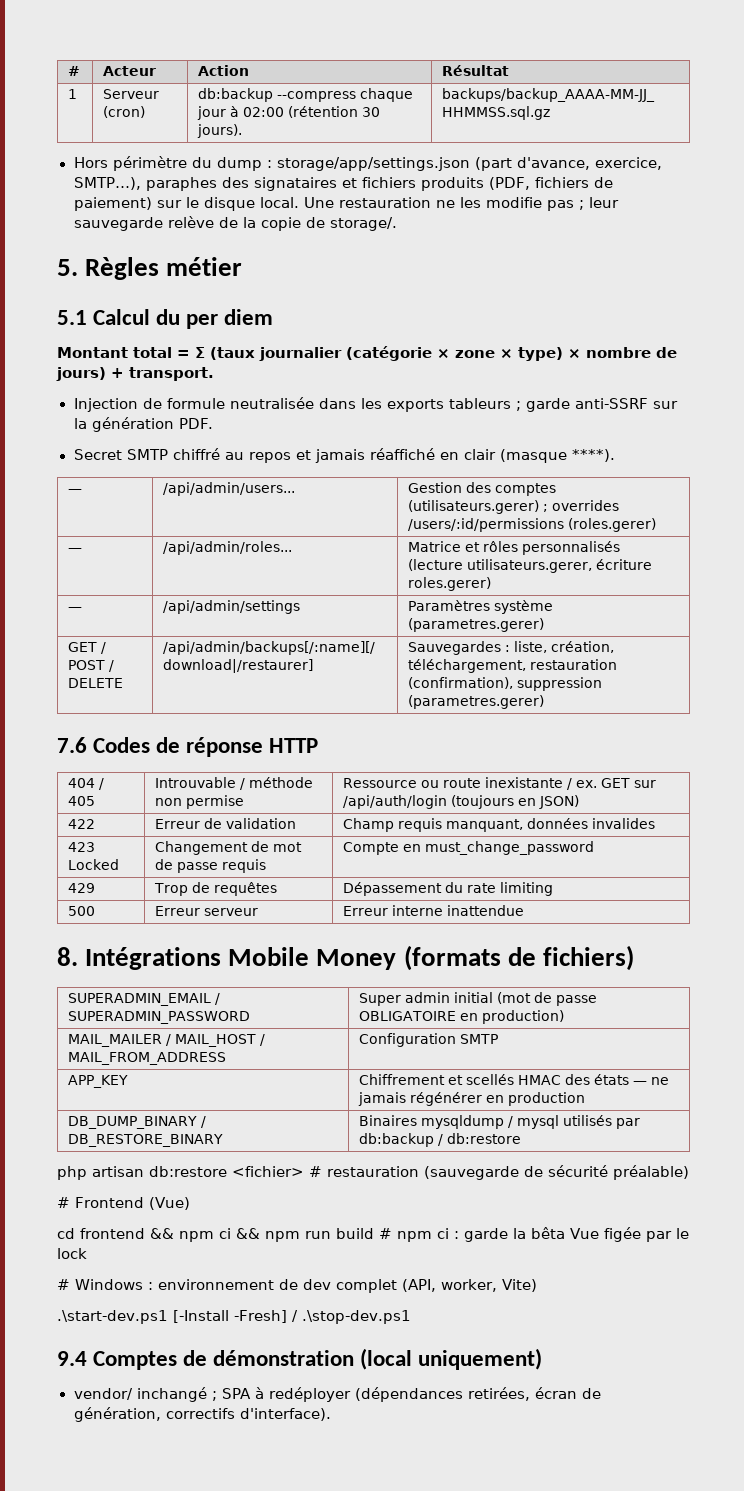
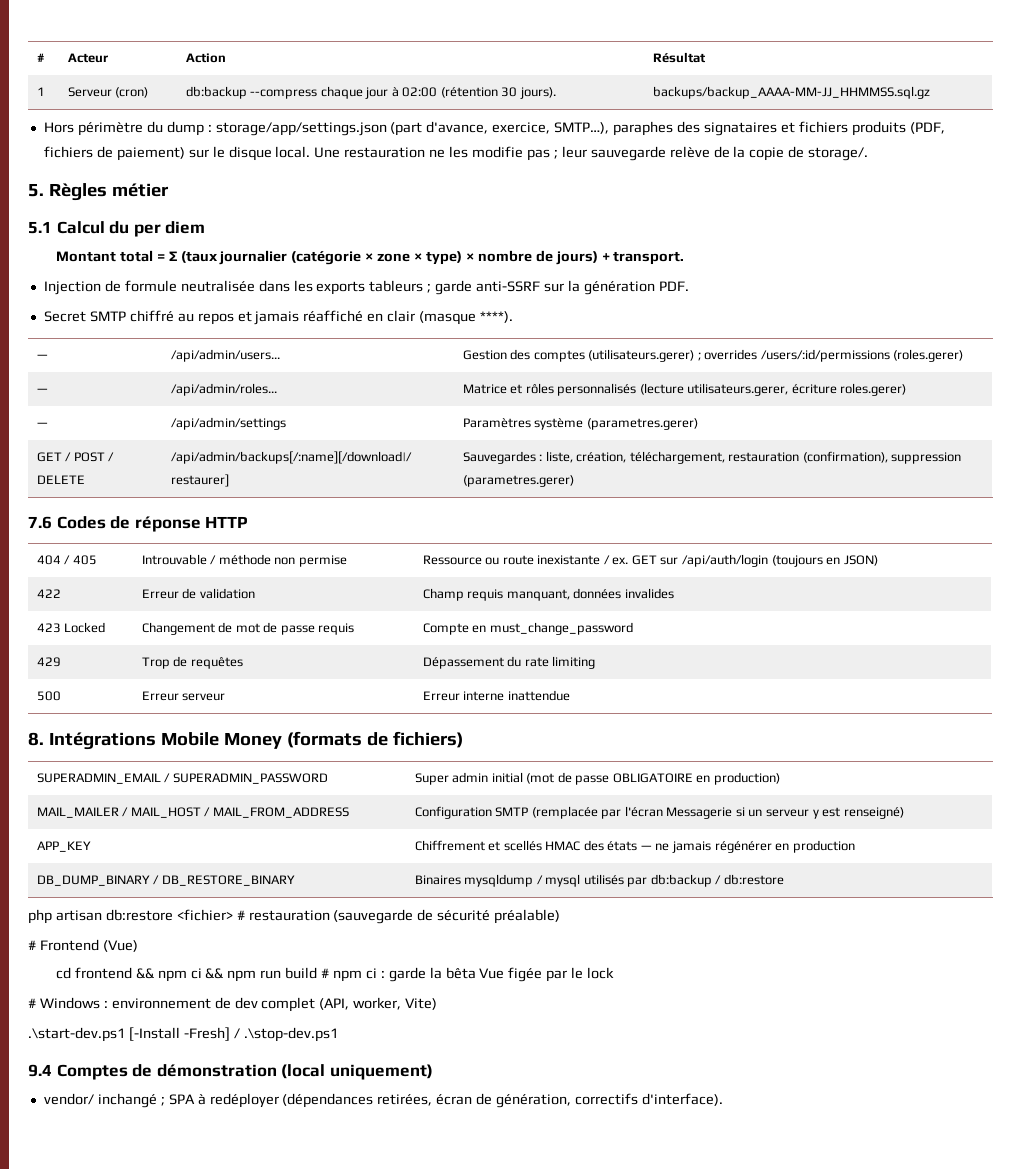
- MAIL_MAILER / MAIL_HOST / MAIL_FROM_ADDRESS | Configuration SMTP
+ MAIL_MAILER / MAIL_HOST / MAIL_FROM_ADDRESS | Configuration SMTP (remplacée par l'écran Messagerie si un serveur y est renseigné)

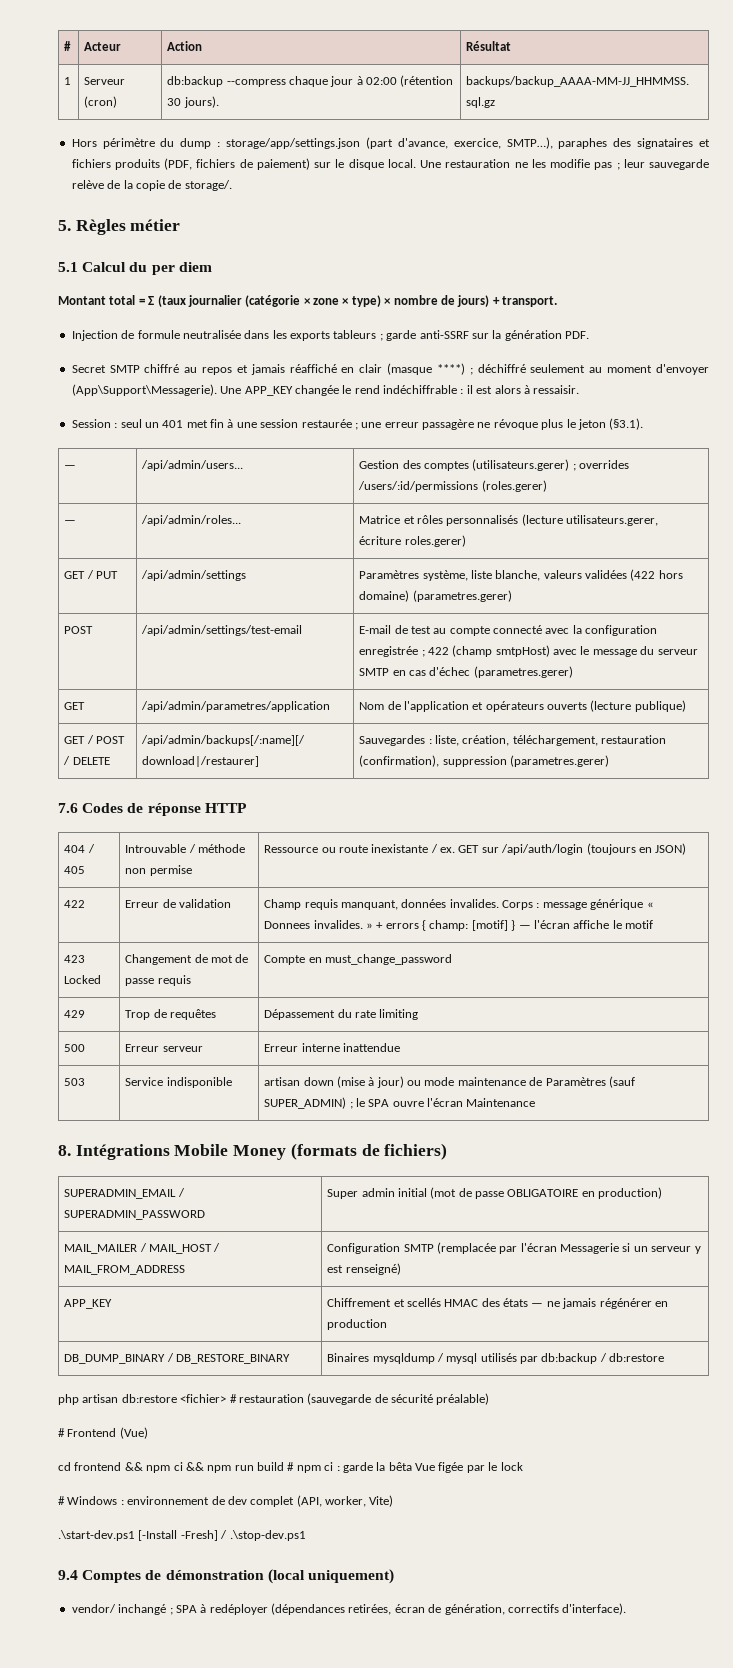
- Secret SMTP chiffré au repos et jamais réaffiché en clair (masque ****).
+ Secret SMTP chiffré au repos et jamais réaffiché en clair (masque ****) ; déchiffré seulement au moment d'envoyer (App\Support\Messagerie). Une APP_KEY changée le rend indéchiffrable : il est alors à ressaisir.
+ Session : seul un 401 met fin à une session restaurée ; une erreur passagère ne révoque plus le jeton (§3.1).
- — | /api/admin/settings | Paramètres système (parametres.gerer)
+ GET / PUT | /api/admin/settings | Paramètres système, liste blanche, valeurs validées (422 hors domaine) (parametres.gerer)
+ POST | /api/admin/settings/test-email | E-mail de test au compte connecté avec la configuration enregistrée ; 422 (champ smtpHost) avec le message du serveur SMTP en cas d'échec (parametres.gerer)
+ GET | /api/admin/parametres/application | Nom de l'application et opérateurs ouverts (lecture publique)
- 422 | Erreur de validation | Champ requis manquant, données invalides
+ 422 | Erreur de validation | Champ requis manquant, données invalides. Corps : message générique « Donnees invalides. » + errors { champ: [motif] } — l'écran affiche le motif
+ 503 | Service indisponible | artisan down (mise à jour) ou mode maintenance de Paramètres (sauf SUPER_ADMIN) ; le SPA ouvre l'écran Maintenance

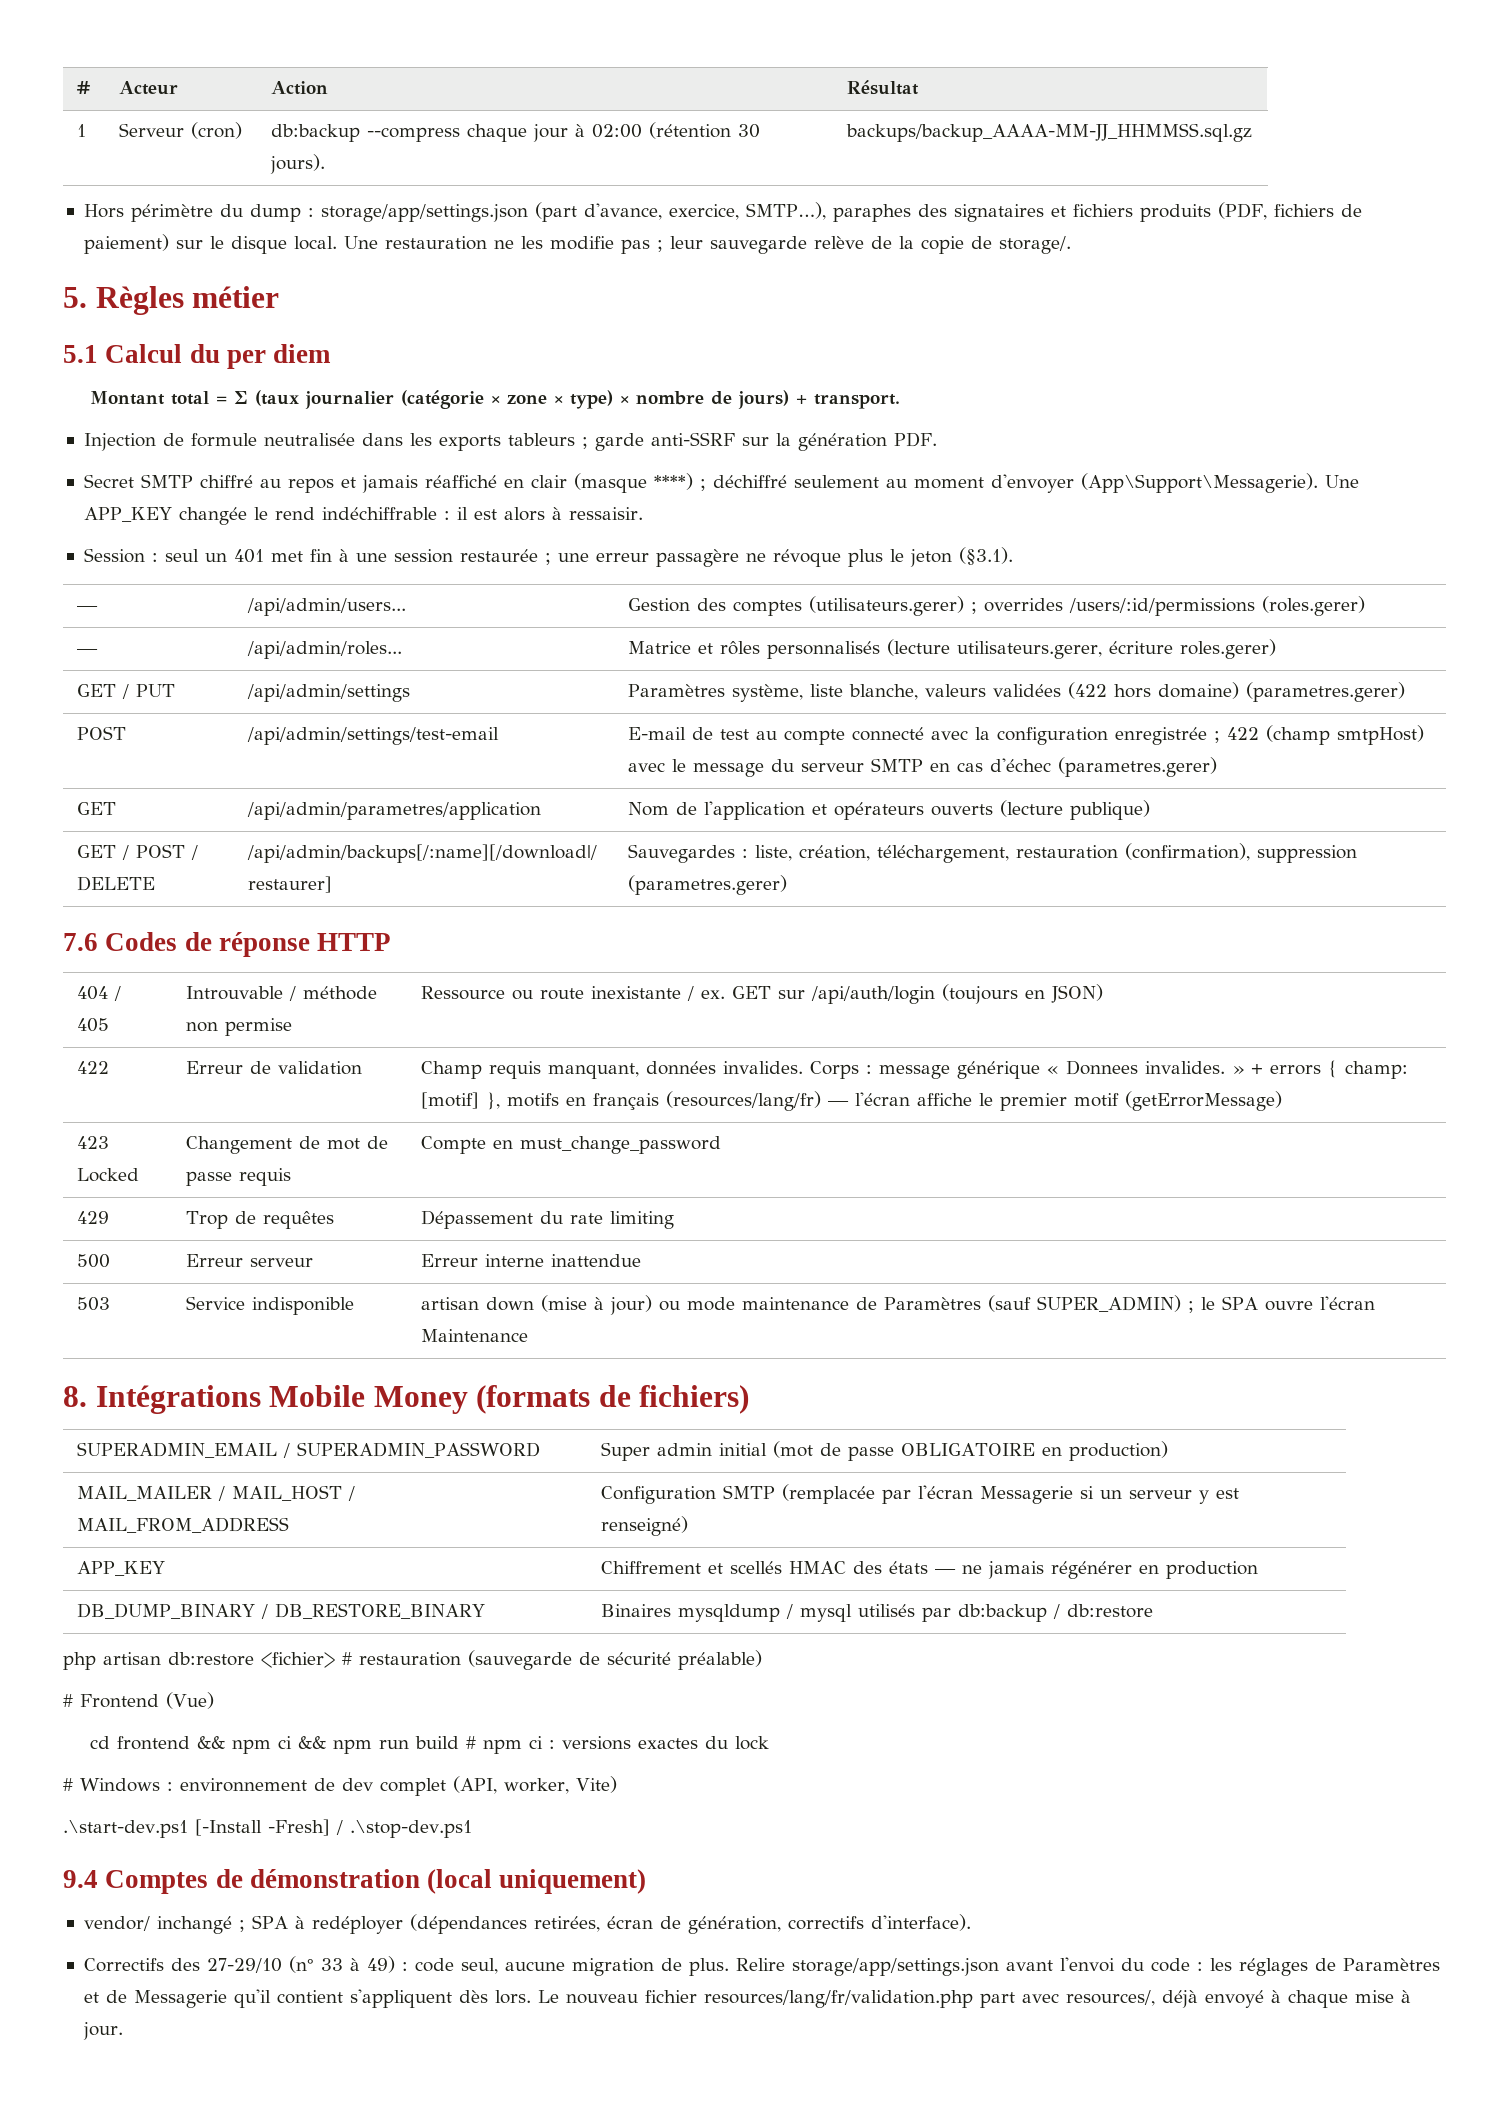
- 422 | Erreur de validation | Champ requis manquant, données invalides. Corps : message générique « Donnees invalides. » + errors { champ: [motif] } — l'écran affiche le motif
+ 422 | Erreur de validation | Champ requis manquant, données invalides. Corps : message générique « Donnees invalides. » + errors { champ: [motif] }, motifs en français (resources/lang/fr) — l'écran affiche le premier motif (getErrorMessage)
- cd frontend && npm ci && npm run build # npm ci : garde la bêta Vue figée par le lock
+ cd frontend && npm ci && npm run build # npm ci : versions exactes du lock
+ Correctifs des 27-29/10 (n° 33 à 49) : code seul, aucune migration de plus. Relire storage/app/settings.json avant l'envoi du code : les réglages de Paramètres et de Messagerie qu'il contient s'appliquent dès lors. Le nouveau fichier resources/lang/fr/validation.php part avec resources/, déjà envoyé à chaque mise à jour.

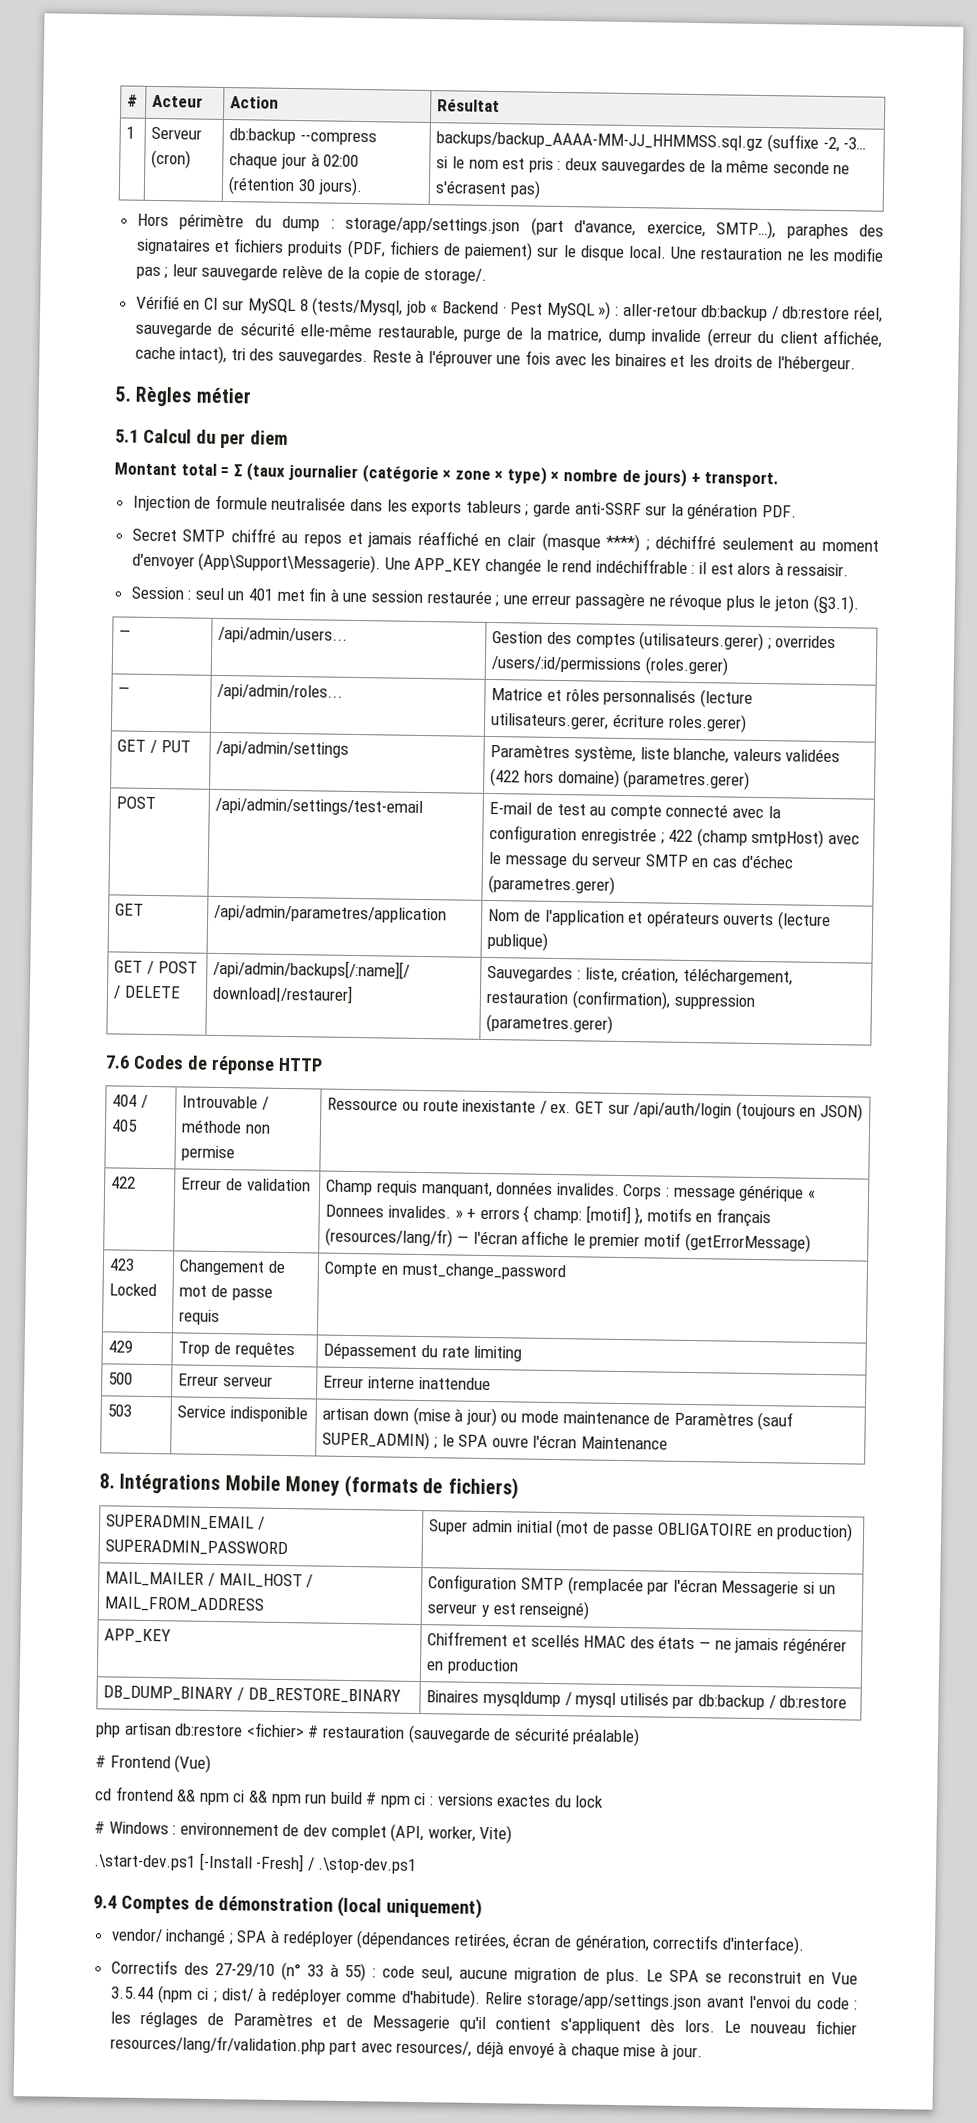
- 1 | Serveur (cron) | db:backup --compress chaque jour à 02:00 (rétention 30 jours). | backups/backup_AAAA-MM-JJ_HHMMSS.sql.gz
+ 1 | Serveur (cron) | db:backup --compress chaque jour à 02:00 (rétention 30 jours). | backups/backup_AAAA-MM-JJ_HHMMSS.sql.gz (suffixe -2, -3… si le nom est pris : deux sauvegardes de la même seconde ne s'écrasent pas)
+ Vérifié en CI sur MySQL 8 (tests/Mysql, job « Backend · Pest MySQL ») : aller-retour db:backup / db:restore réel, sauvegarde de sécurité elle-même restaurable, purge de la matrice, dump invalide (erreur du client affichée, cache intact), tri des sauvegardes. Reste à l'éprouver une fois avec les binaires et les droits de l'hébergeur.
- Correctifs des 27-29/10 (n° 33 à 49) : code seul, aucune migration de plus.
+ Correctifs des 27-29/10 (n° 33 à 55) : code seul, aucune migration de plus.
+ Le SPA se reconstruit en Vue 3.5.44 (npm ci ; dist/ à redéployer comme d'habitude).

